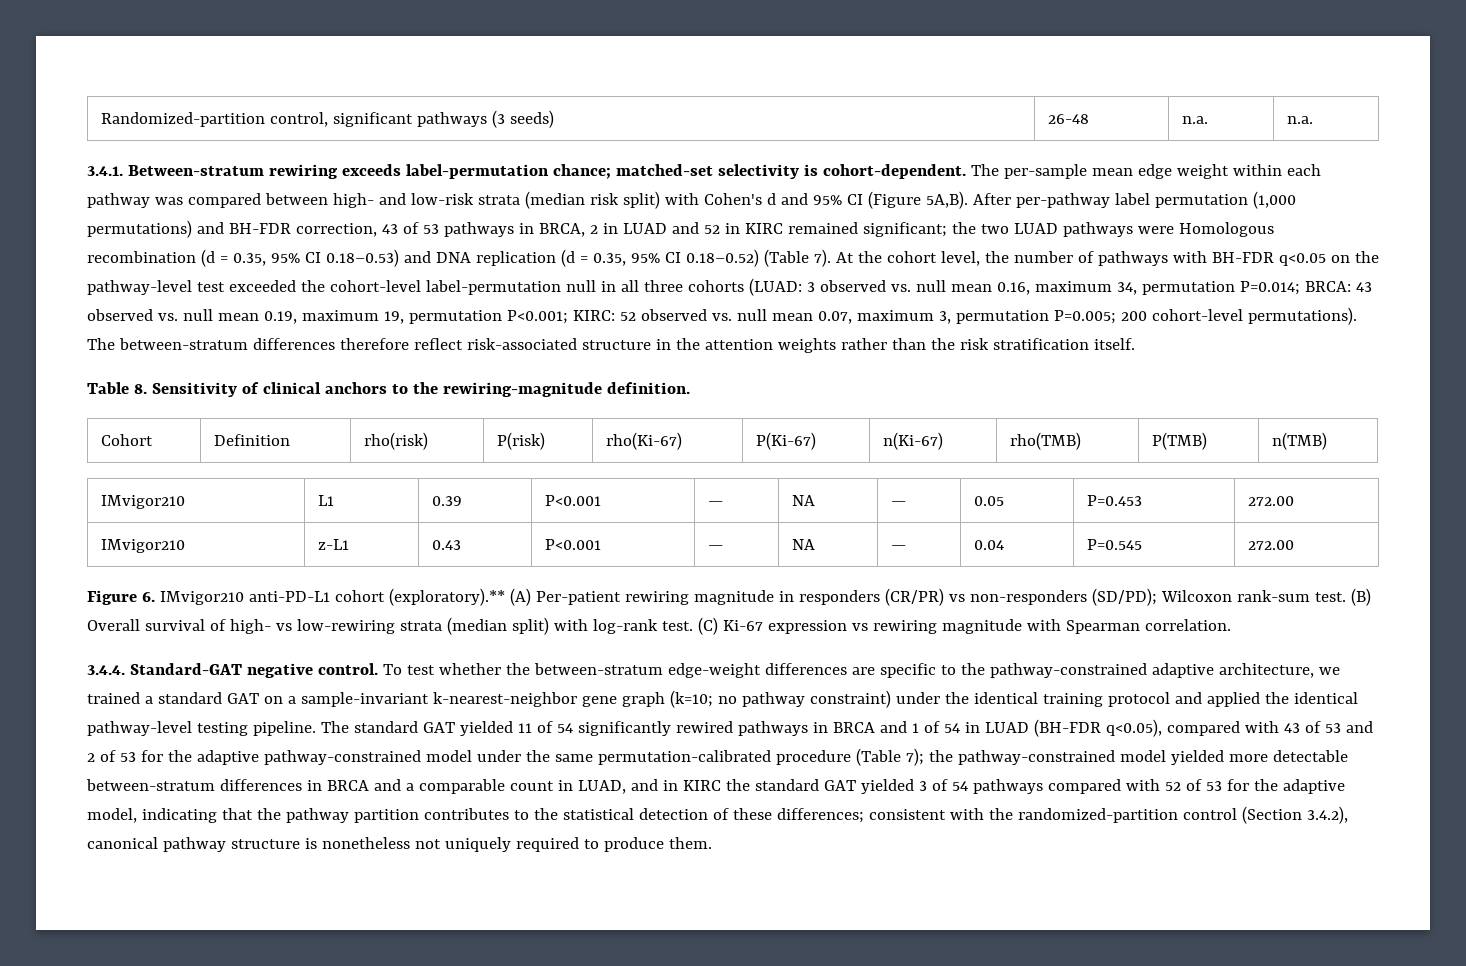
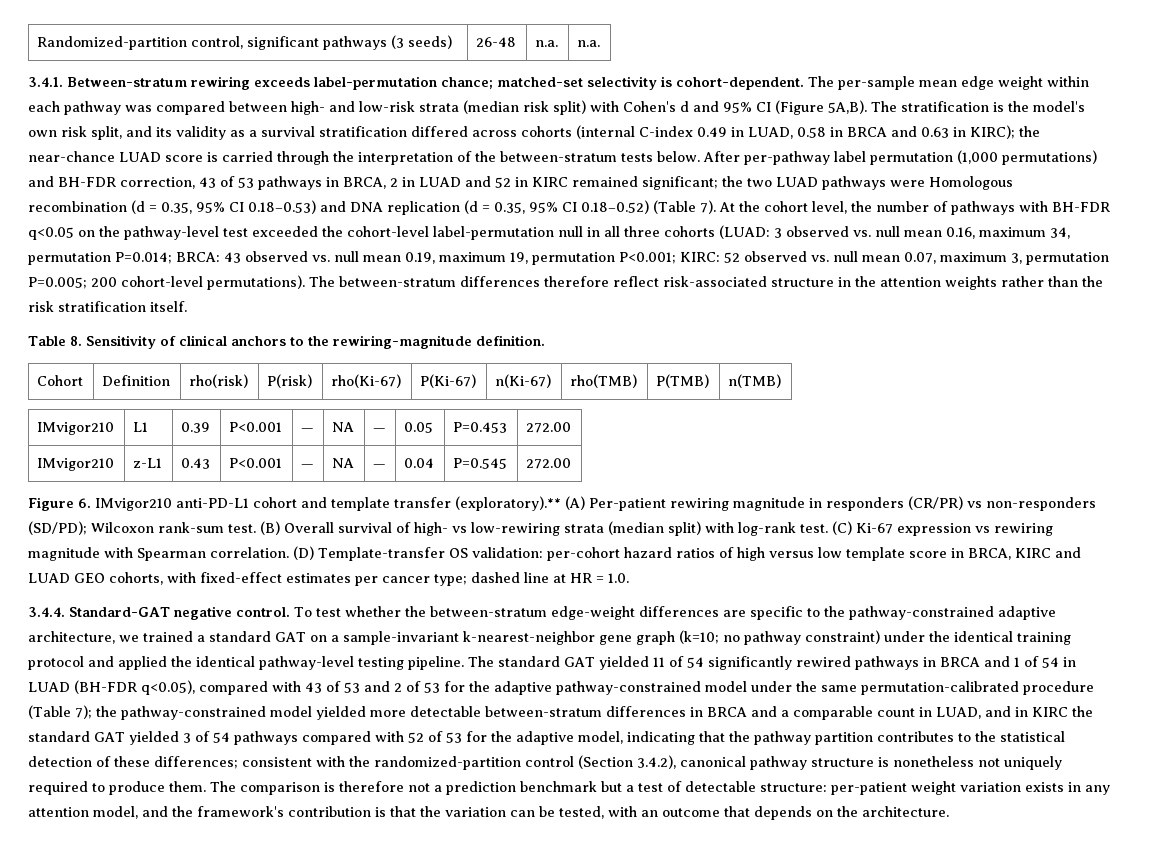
+ The stratification is the model's own risk split, and its validity as a survival stratification differed across cohorts (internal C-index 0.49 in LUAD, 0.58 in BRCA and 0.63 in KIRC); the near-chance LUAD score is carried through the interpretation of the between-stratum tests below.
- Figure 6. IMvigor210 anti-PD-L1 cohort (exploratory).** (A) Per-patient rewiring magnitude in responders (CR/PR) vs non-responders (SD/PD); Wilcoxon rank-sum test.
+ Figure 6. IMvigor210 anti-PD-L1 cohort and template transfer (exploratory).** (A) Per-patient rewiring magnitude in responders (CR/PR) vs non-responders (SD/PD); Wilcoxon rank-sum test.
+ (D) Template-transfer OS validation: per-cohort hazard ratios of high versus low template score in BRCA, KIRC and LUAD GEO cohorts, with fixed-effect estimates per cancer type; dashed line at HR = 1.0.
+ The comparison is therefore not a prediction benchmark but a test of detectable structure: per-patient weight variation exists in any attention model, and the framework's contribution is that the variation can be tested, with an outcome that depends on the architecture.

